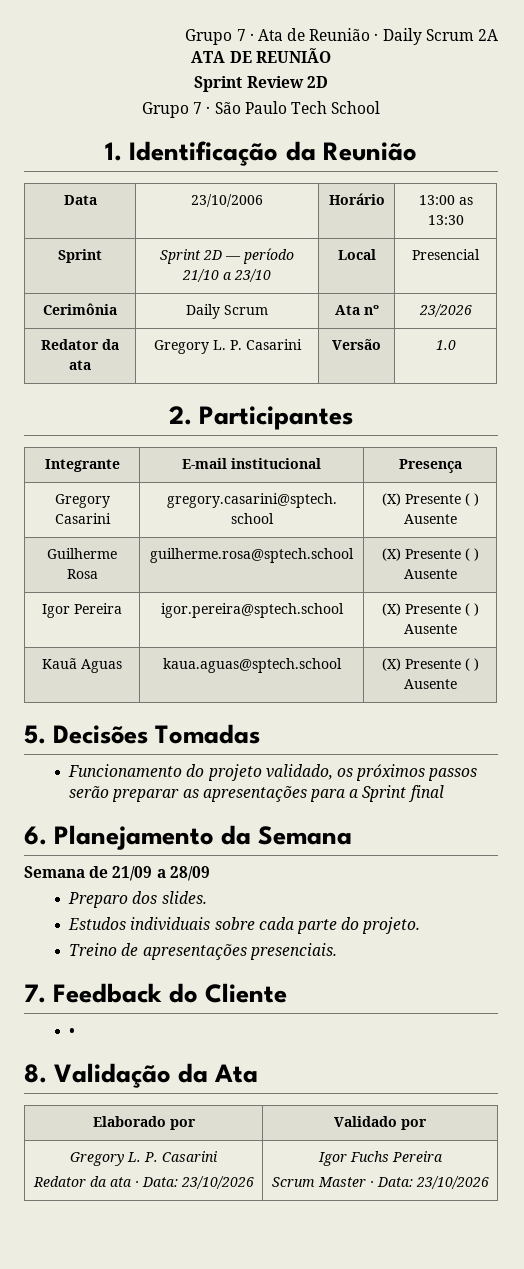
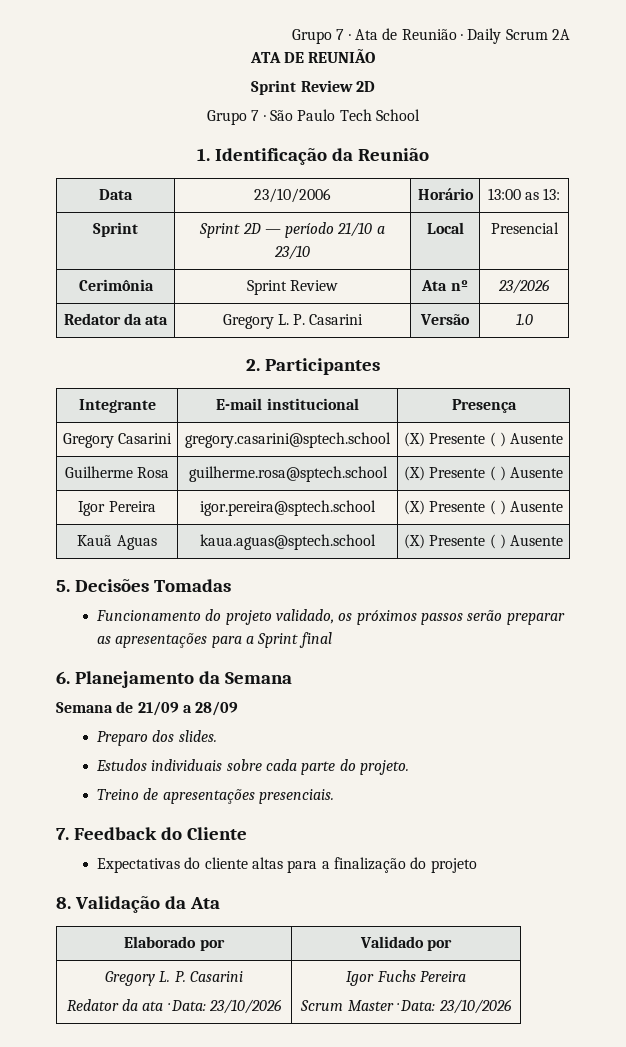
- Data | 23/10/2006 | Horário | 13:00 as 13:30
+ Data | 23/10/2006 | Horário | 13:00 as 13:
- Cerimônia | Daily Scrum | Ata nº | 23/2026
+ Cerimônia | Sprint Review | Ata nº | 23/2026
  7. Feedback do Cliente
- •
+ Expectativas do cliente altas para a finalização do projeto

